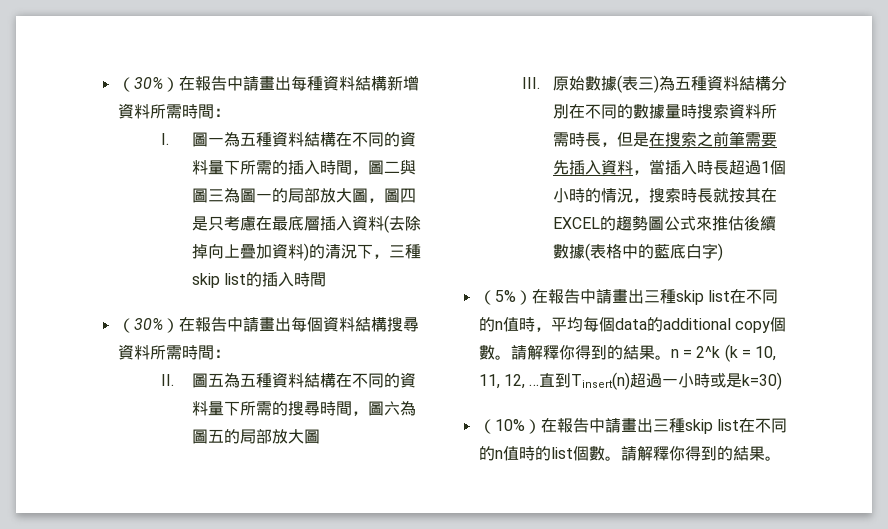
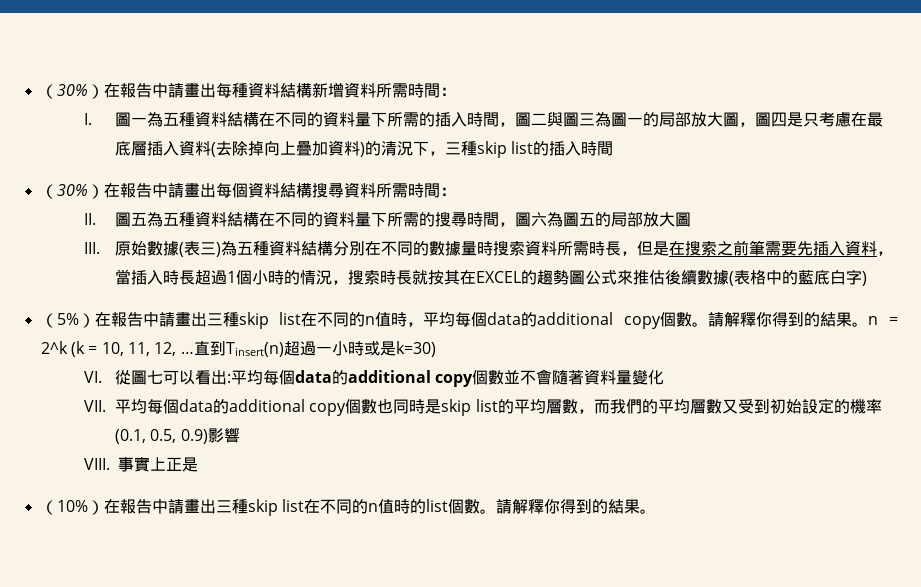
+ VI.從圖七可以看出:平均每個data的additional copy個數並不會隨著資料量變化
+ VII.平均每個data的additional copy個數也同時是skip list的平均層數，而我們的平均層數又受到初始設定的機率(0.1, 0.5, 0.9)影響
+ VIII.事實上正是

